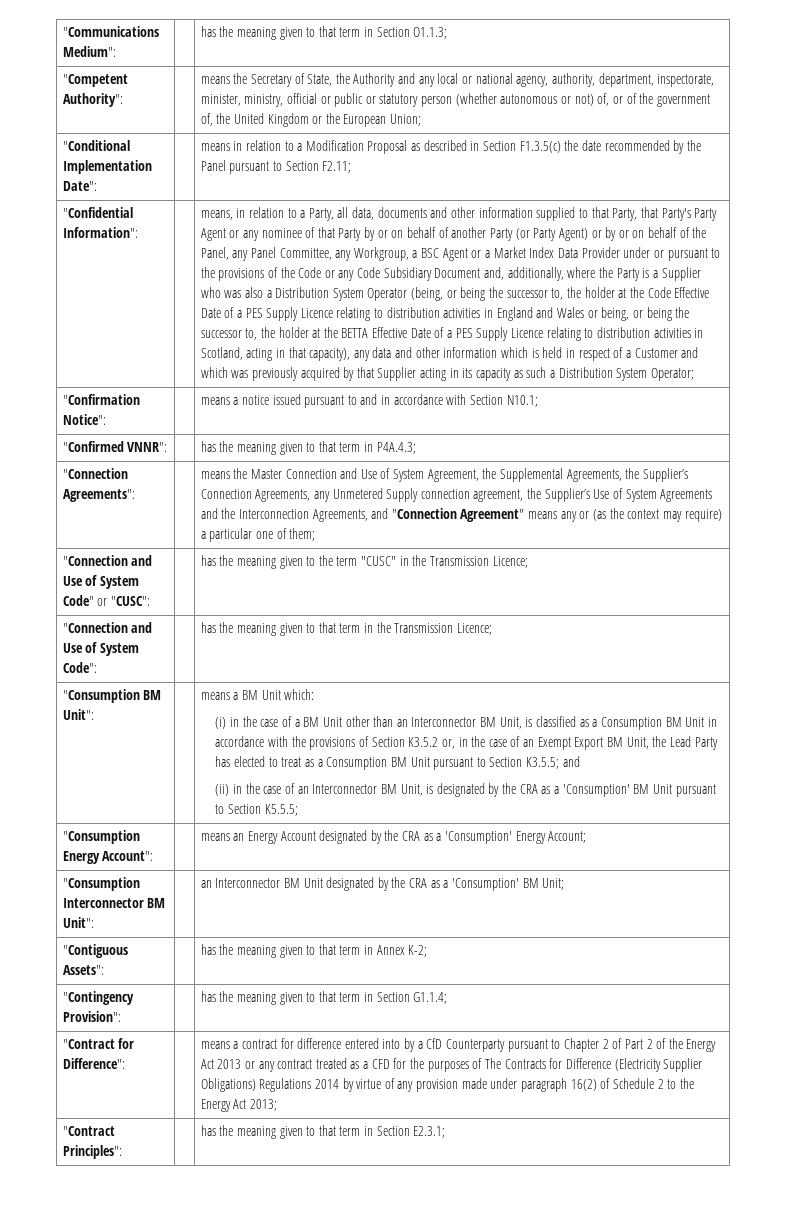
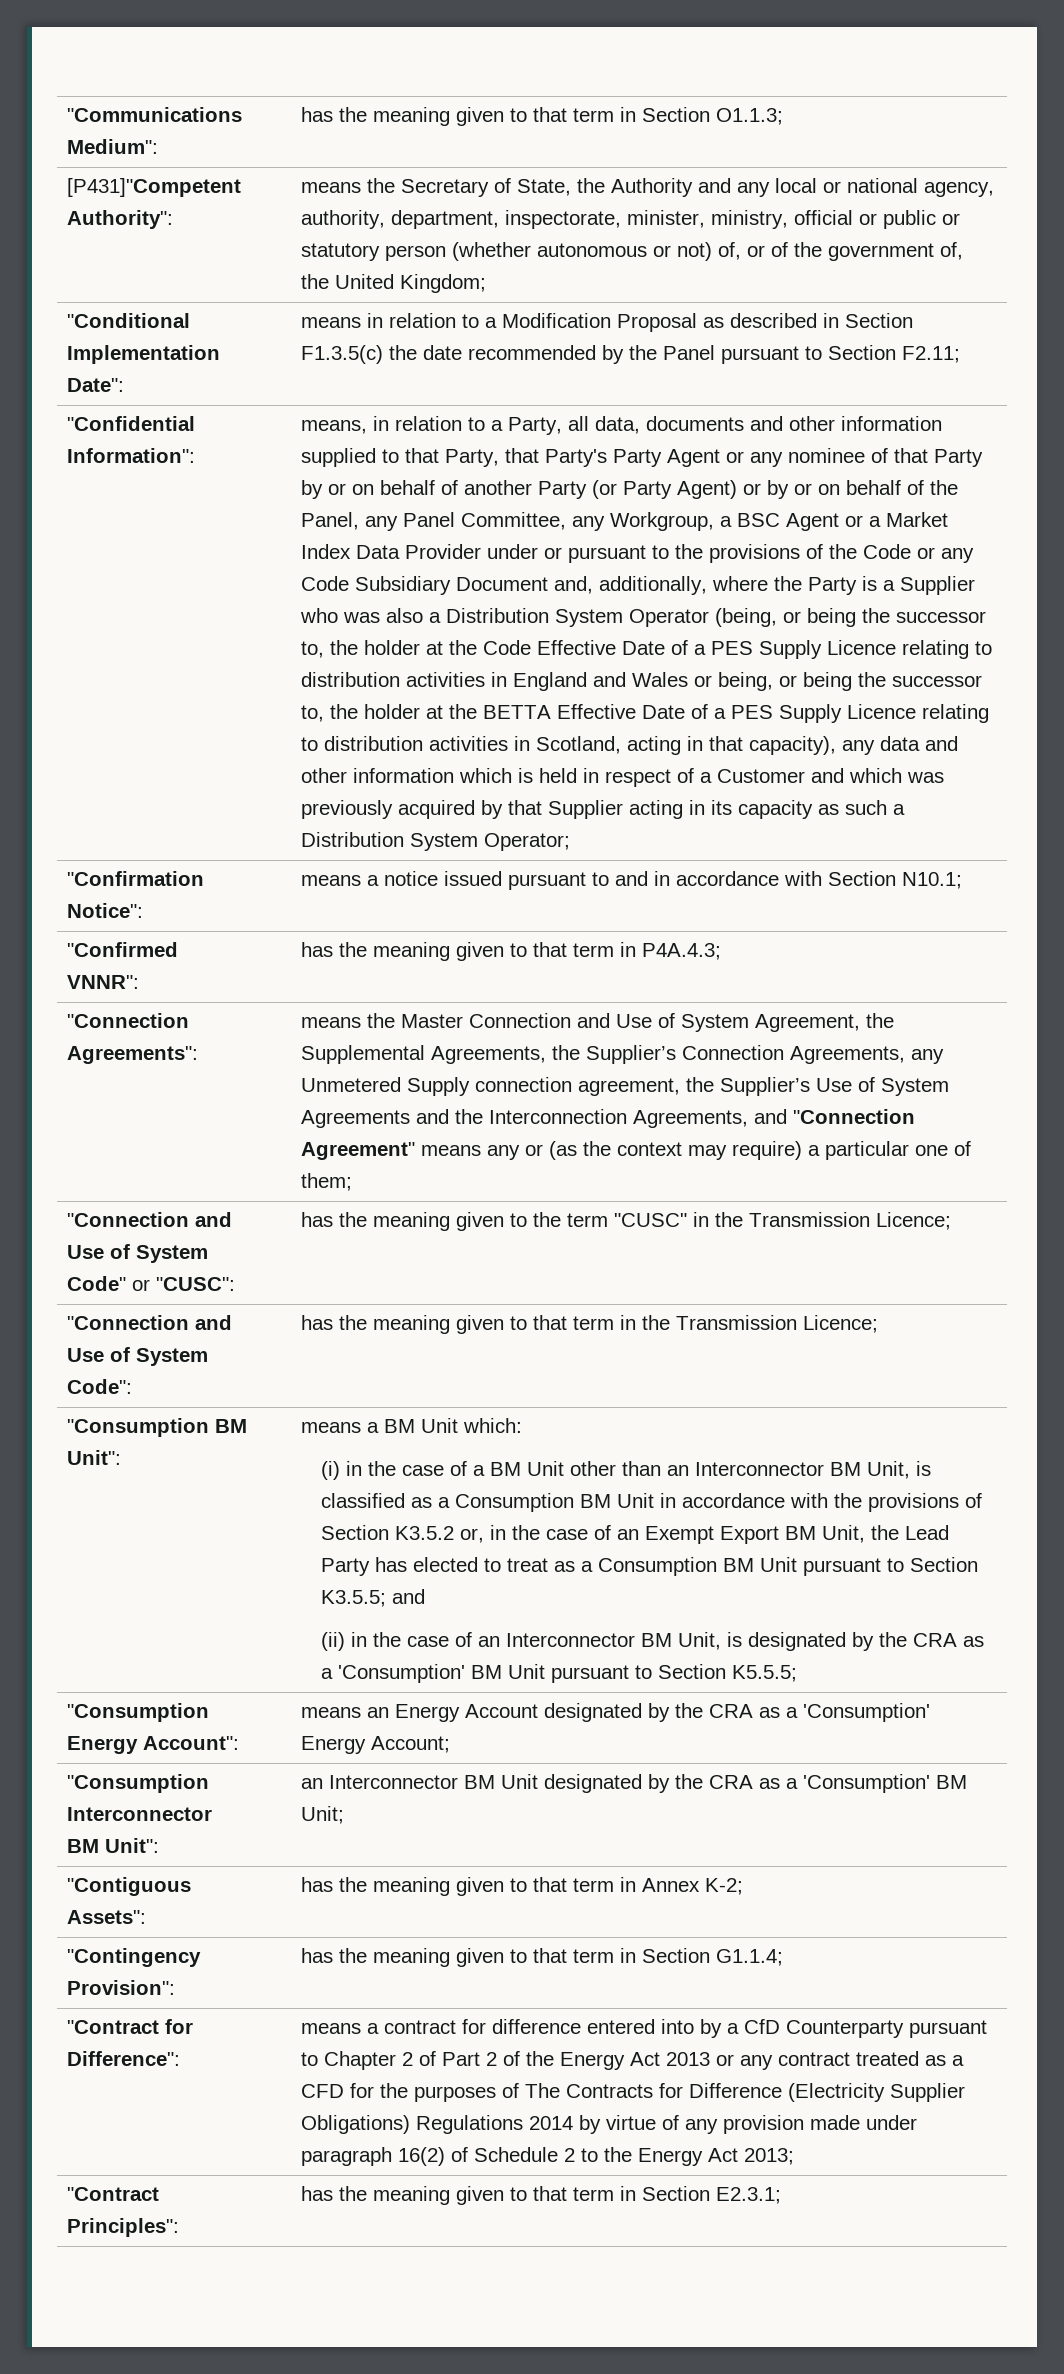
- "Competent Authority":
+ [P431]"Competent Authority":
- means the Secretary of State, the Authority and any local or national agency, authority, department, inspectorate, minister, ministry, official or public or statutory person (whether autonomous or not) of, or of the government of, the United Kingdom or the European Union;
+ means the Secretary of State, the Authority and any local or national agency, authority, department, inspectorate, minister, ministry, official or public or statutory person (whether autonomous or not) of, or of the government of, the United Kingdom;

